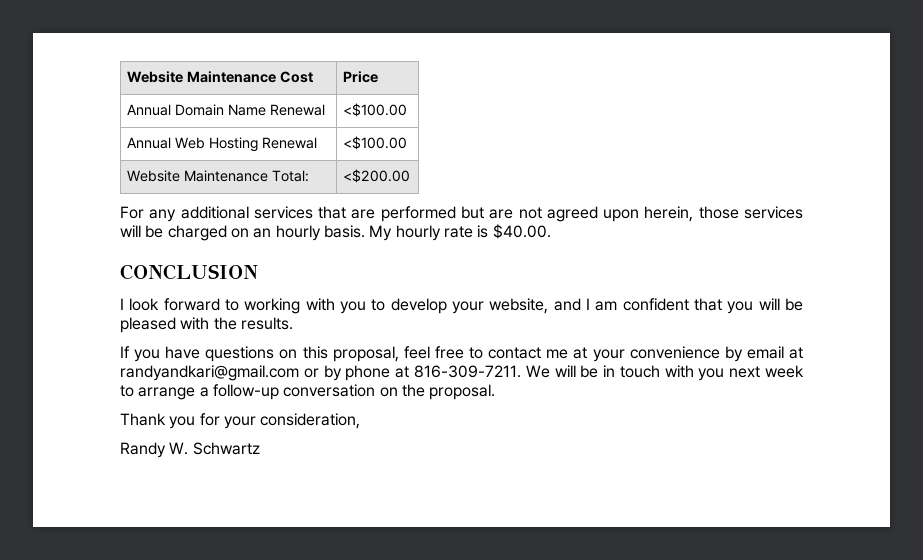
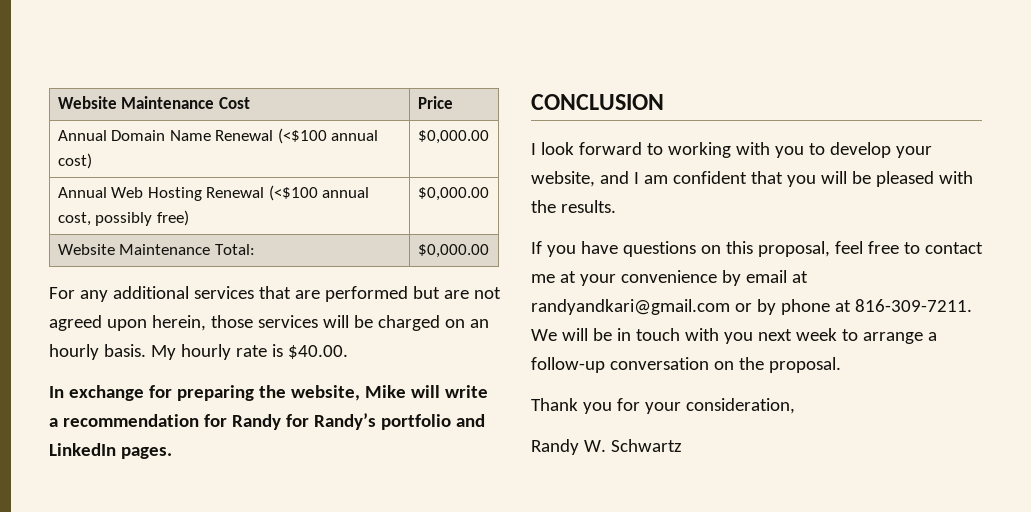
- Annual Domain Name Renewal | <$100.00
+ Annual Domain Name Renewal (<$100 annual cost) | $0,000.00
- Annual Web Hosting Renewal | <$100.00
+ Annual Web Hosting Renewal (<$100 annual cost, possibly free) | $0,000.00
- Website Maintenance Total: | <$200.00
+ Website Maintenance Total: | $0,000.00
+ In exchange for preparing the website, Mike will write a recommendation for Randy for Randy’s portfolio and LinkedIn pages.

